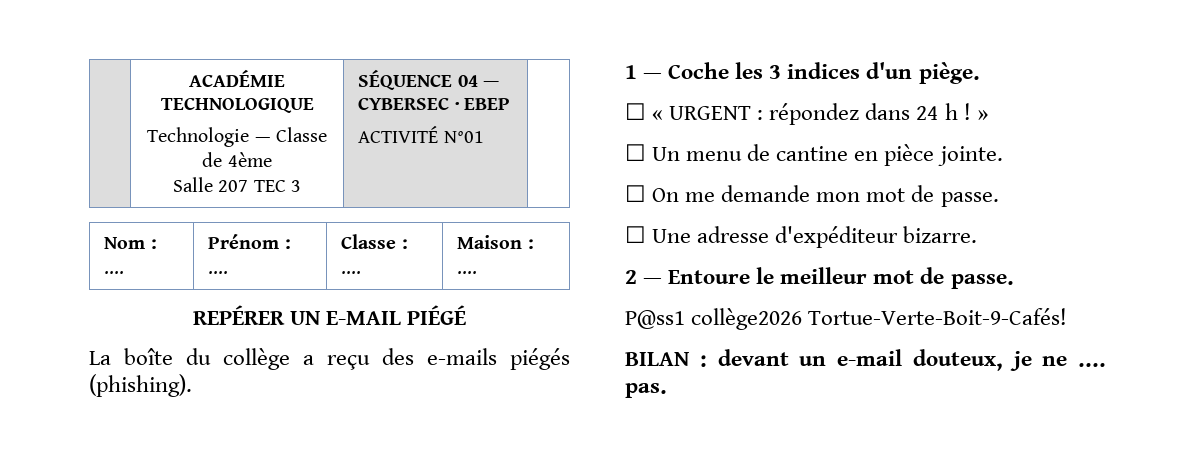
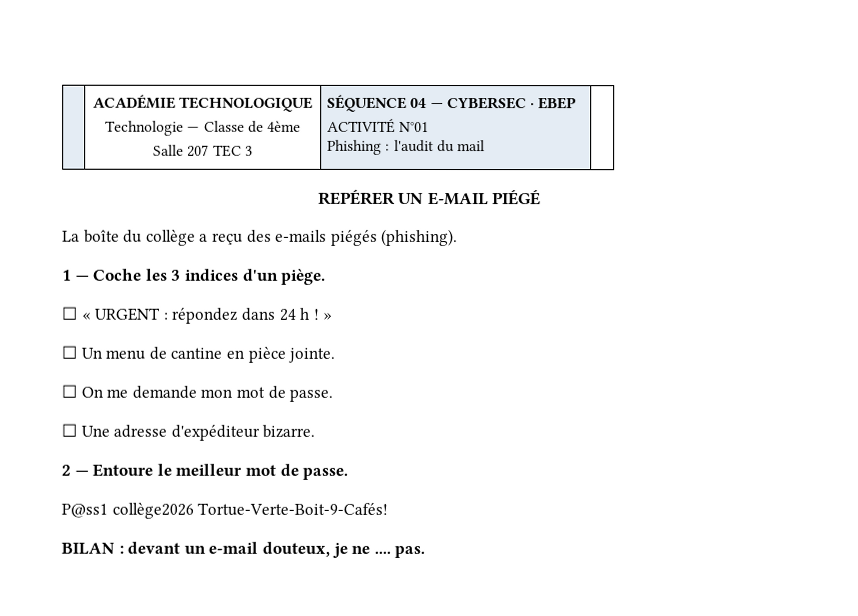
  | ACADÉMIE TECHNOLOGIQUE
  Technologie — Classe de 4ème
  Salle 207 TEC 3 | SÉQUENCE 04 — CYBERSEC · EBEP
- ACTIVITÉ N°01 |
- Nom : .... | Prénom : .... | Classe : .... | Maison : ....
+ ACTIVITÉ N°01
+ Phishing : l'audit du mail |

